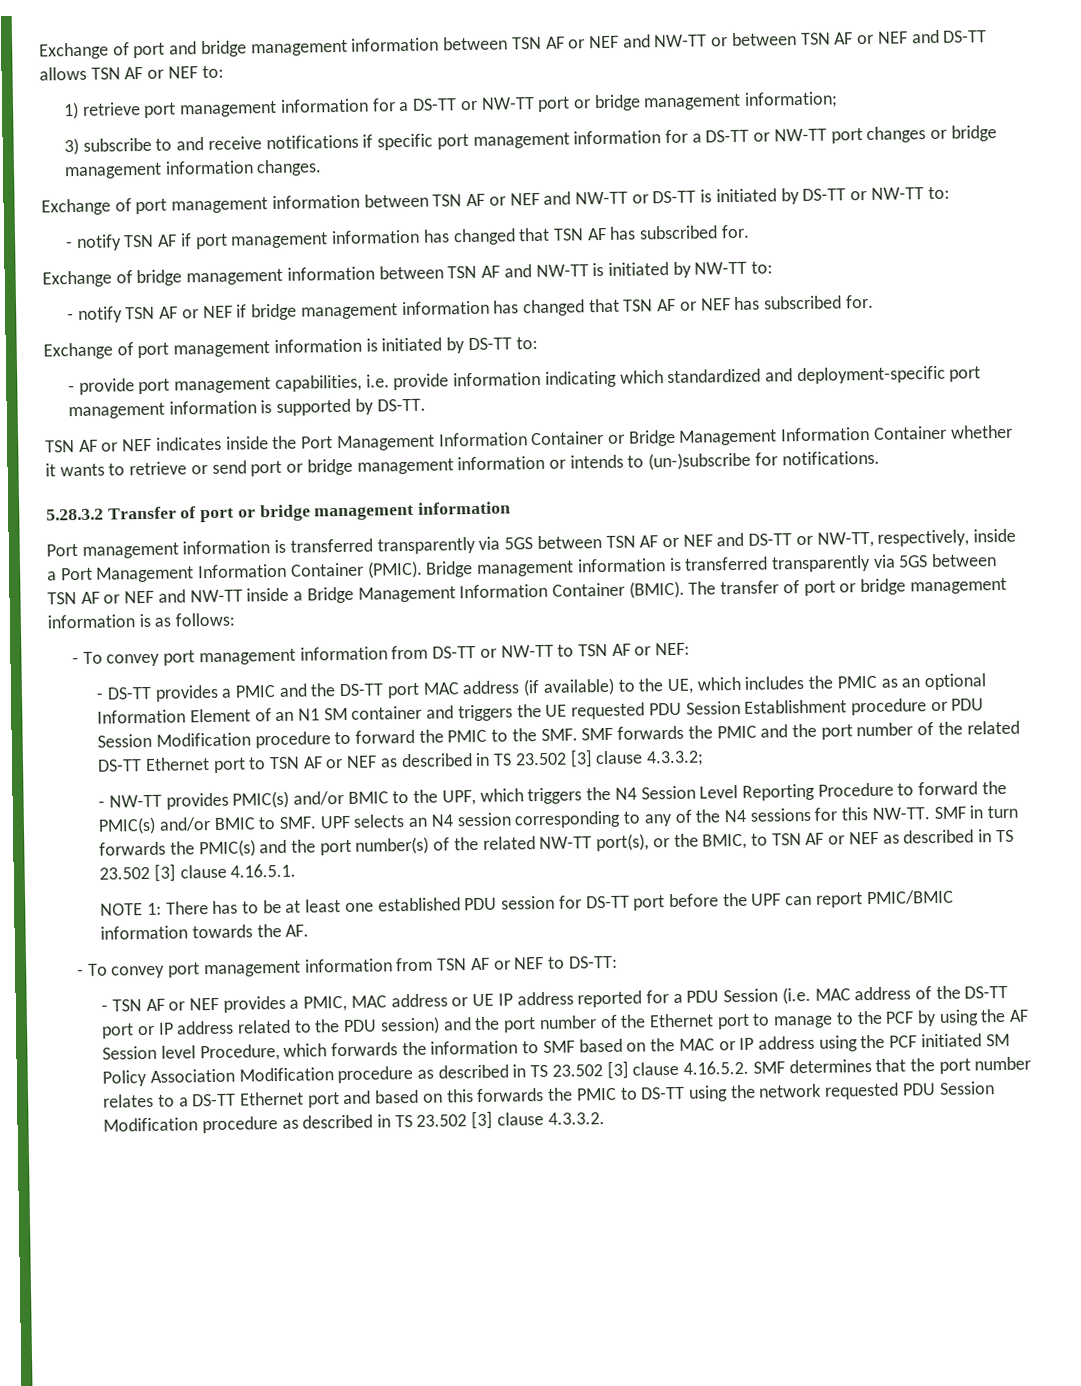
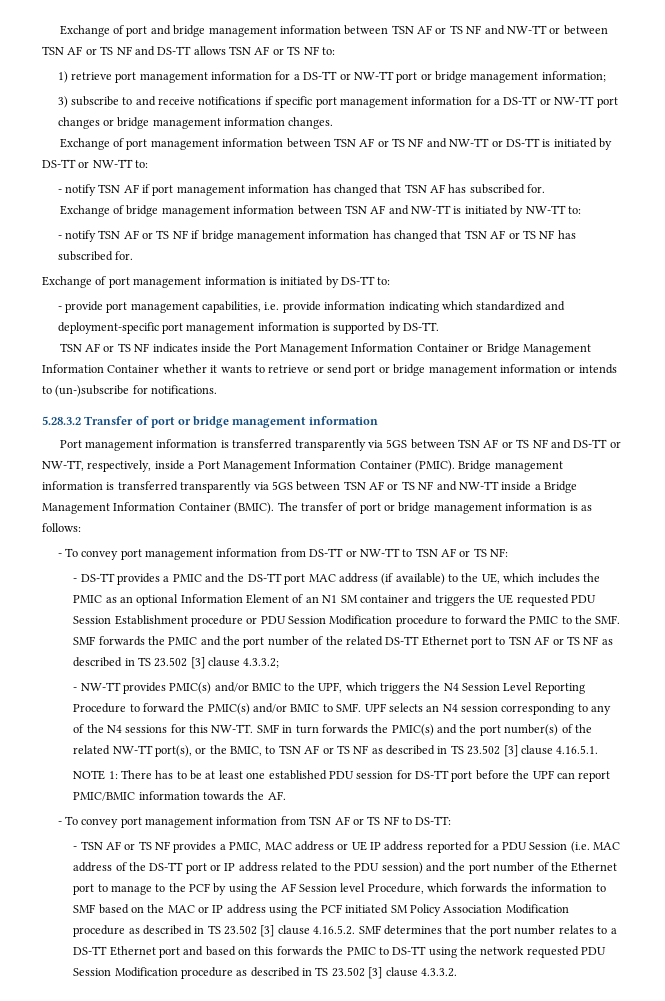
- Exchange of port and bridge management information between TSN AF or NEF and NW-TT or between TSN AF or NEF and DS-TT allows TSN AF or NEF to:
+ Exchange of port and bridge management information between TSN AF or TS NF and NW-TT or between TSN AF or TS NF and DS-TT allows TSN AF or TS NF to:
- Exchange of port management information between TSN AF or NEF and NW-TT or DS-TT is initiated by DS-TT or NW-TT to:
+ Exchange of port management information between TSN AF or TS NF and NW-TT or DS-TT is initiated by DS-TT or NW-TT to:
- - notify TSN AF or NEF if bridge management information has changed that TSN AF or NEF has subscribed for.
+ - notify TSN AF or TS NF if bridge management information has changed that TSN AF or TS NF has subscribed for.
- TSN AF or NEF indicates inside the Port Management Information Container or Bridge Management Information Container whether it wants to retrieve or send port or bridge management information or intends to (un-)subscribe for notifications.
+ TSN AF or TS NF indicates inside the Port Management Information Container or Bridge Management Information Container whether it wants to retrieve or send port or bridge management information or intends to (un-)subscribe for notifications.
- Port management information is transferred transparently via 5GS between TSN AF or NEF and DS-TT or NW-TT, respectively, inside a Port Management Information Container (PMIC).
+ Port management information is transferred transparently via 5GS between TSN AF or TS NF and DS-TT or NW-TT, respectively, inside a Port Management Information Container (PMIC).
- Bridge management information is transferred transparently via 5GS between TSN AF or NEF and NW-TT inside a Bridge Management Information Container (BMIC).
+ Bridge management information is transferred transparently via 5GS between TSN AF or TS NF and NW-TT inside a Bridge Management Information Container (BMIC).
- - To convey port management information from DS-TT or NW-TT to TSN AF or NEF:
+ - To convey port management information from DS-TT or NW-TT to TSN AF or TS NF:
- - DS-TT provides a PMIC and the DS-TT port MAC address (if available) to the UE, which includes the PMIC as an optional Information Element of an N1 SM container and triggers the UE requested PDU Session Establishment procedure or PDU Session Modification procedure to forward the PMIC to the SMF. SMF forwards the PMIC and the port number of the related DS-TT Ethernet port to TSN AF or NEF as described in TS 23.502 [3] clause 4.3.3.2;
+ - DS-TT provides a PMIC and the DS-TT port MAC address (if available) to the UE, which includes the PMIC as an optional Information Element of an N1 SM container and triggers the UE requested PDU Session Establishment procedure or PDU Session Modification procedure to forward the PMIC to the SMF. SMF forwards the PMIC and the port number of the related DS-TT Ethernet port to TSN AF or TS NF as described in TS 23.502 [3] clause 4.3.3.2;
- SMF in turn forwards the PMIC(s) and the port number(s) of the related NW-TT port(s), or the BMIC, to TSN AF or NEF as described in TS 23.502 [3] clause 4.16.5.1.
+ SMF in turn forwards the PMIC(s) and the port number(s) of the related NW-TT port(s), or the BMIC, to TSN AF or TS NF as described in TS 23.502 [3] clause 4.16.5.1.
- - To convey port management information from TSN AF or NEF to DS-TT:
+ - To convey port management information from TSN AF or TS NF to DS-TT:
- - TSN AF or NEF provides a PMIC, MAC address or UE IP address reported for a PDU Session (i.e. MAC address of the DS-TT port or IP address related to the PDU session) and the port number of the Ethernet port to manage to the PCF by using the AF Session level Procedure, which forwards the information to SMF based on the MAC or IP address using the PCF initiated SM Policy Association Modification procedure as described in TS 23.502 [3] clause 4.16.5.2. SMF determines that the port number relates to a DS-TT Ethernet port and based on this forwards the PMIC to DS-TT using the network requested PDU Session Modification procedure as described in TS 23.502 [3] clause 4.3.3.2.
+ - TSN AF or TS NF provides a PMIC, MAC address or UE IP address reported for a PDU Session (i.e. MAC address of the DS-TT port or IP address related to the PDU session) and the port number of the Ethernet port to manage to the PCF by using the AF Session level Procedure, which forwards the information to SMF based on the MAC or IP address using the PCF initiated SM Policy Association Modification procedure as described in TS 23.502 [3] clause 4.16.5.2. SMF determines that the port number relates to a DS-TT Ethernet port and based on this forwards the PMIC to DS-TT using the network requested PDU Session Modification procedure as described in TS 23.502 [3] clause 4.3.3.2.

